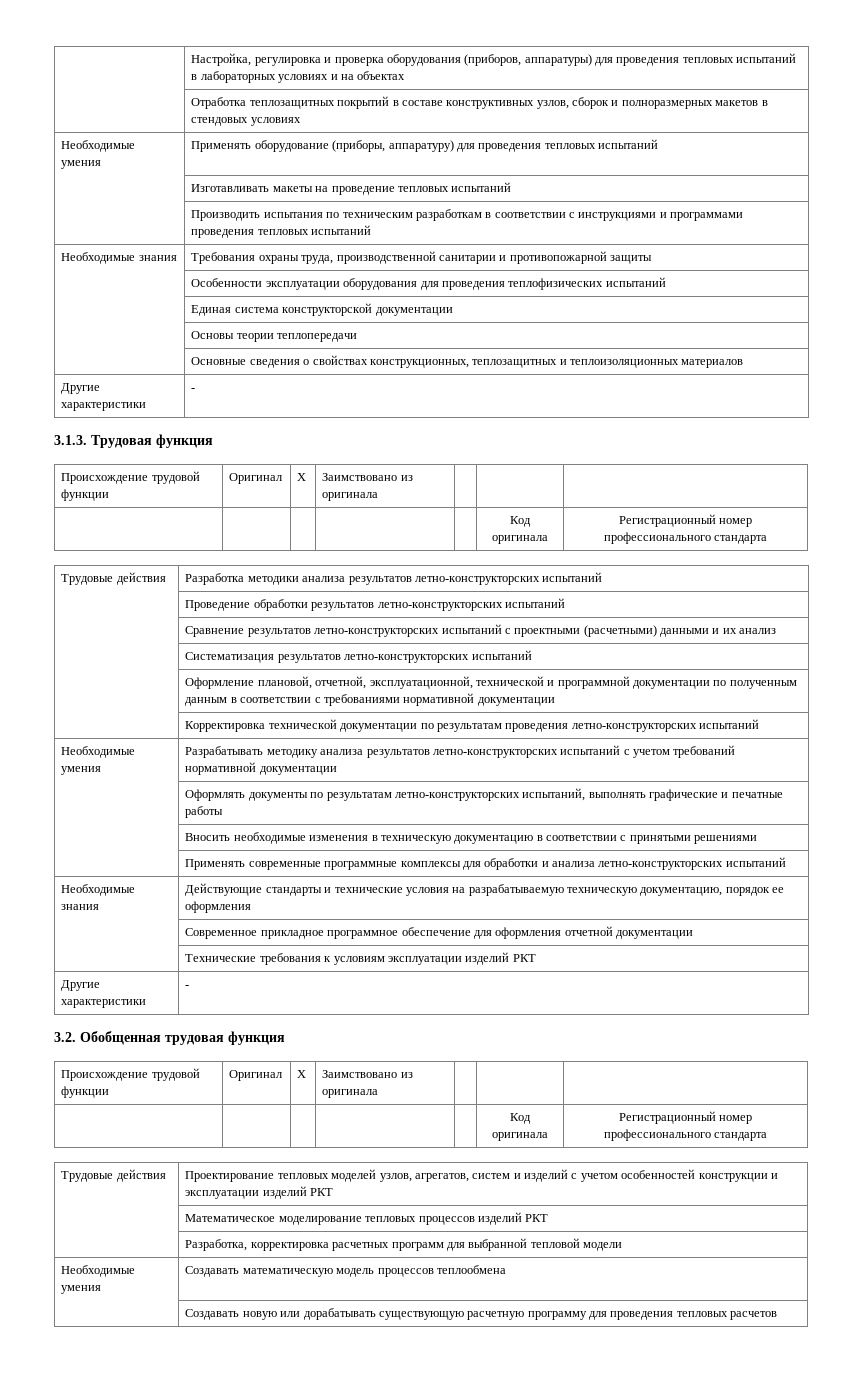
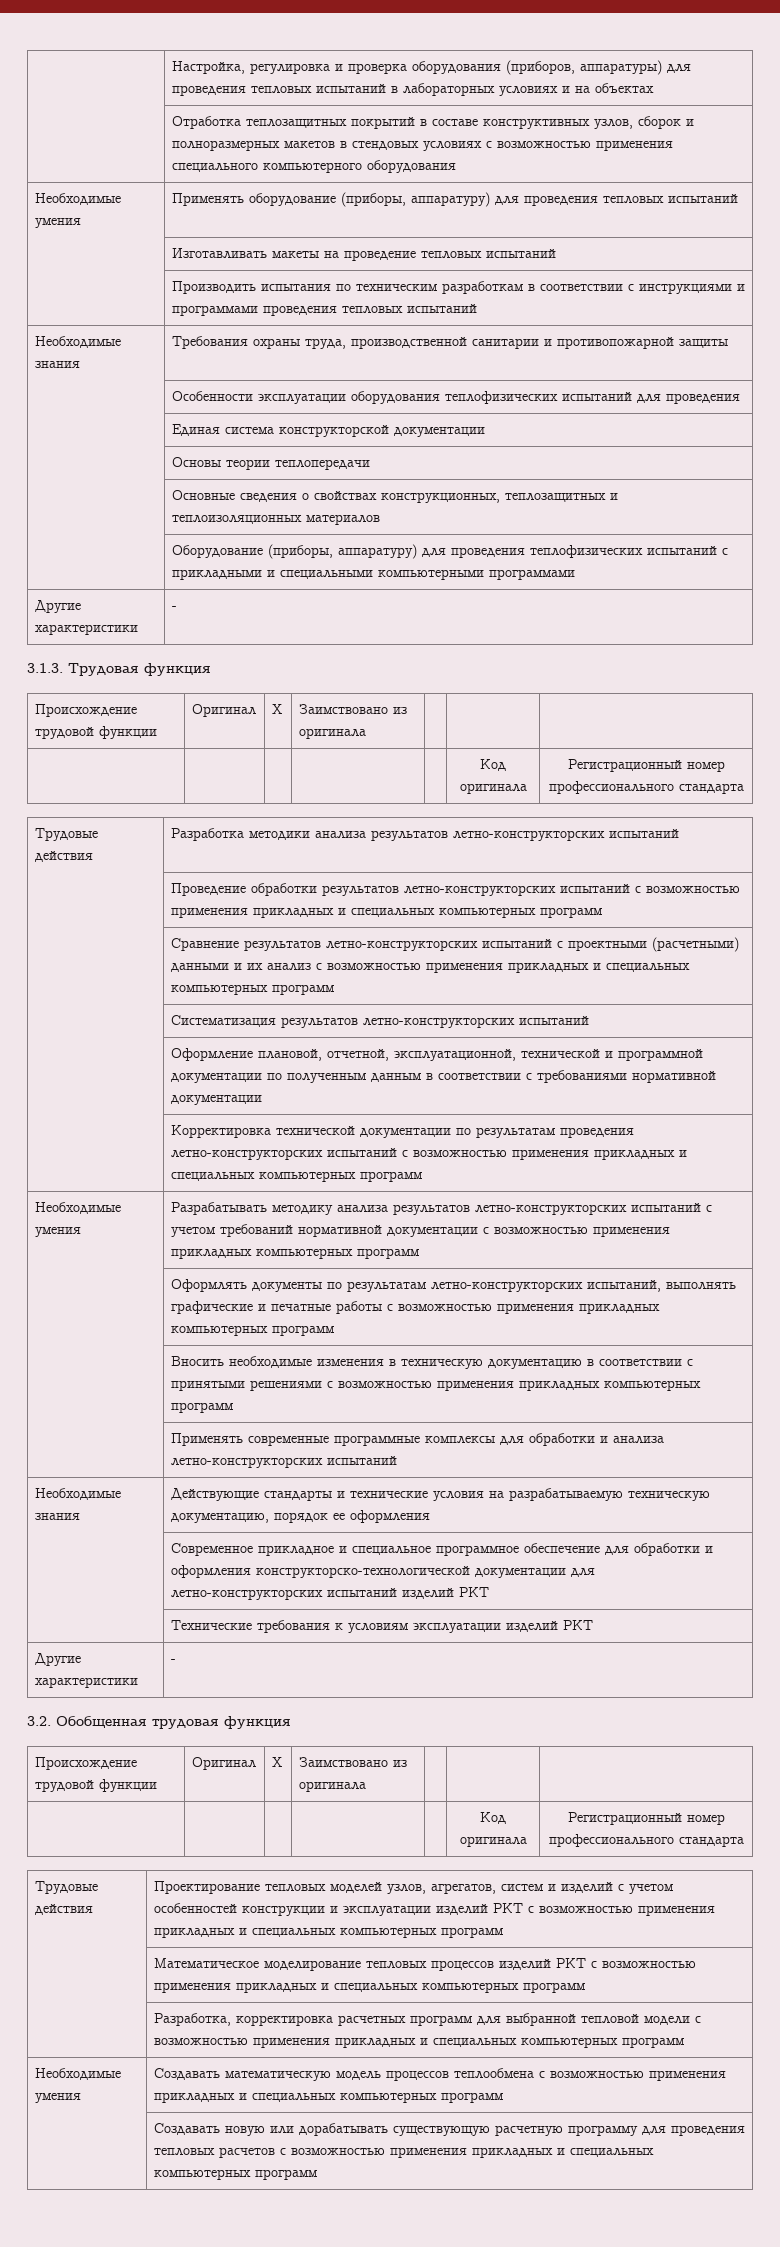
- | Отработка теплозащитных покрытий в составе конструктивных узлов, сборок и полноразмерных макетов в стендовых условиях
+ | Отработка теплозащитных покрытий в составе конструктивных узлов, сборок и полноразмерных макетов в стендовых условиях с возможностью применения специального компьютерного оборудования
- | Особенности эксплуатации оборудования для проведения теплофизических испытаний
+ | Особенности эксплуатации оборудования теплофизических испытаний для проведения
+ | Оборудование (приборы, аппаратуру) для проведения теплофизических испытаний с прикладными и специальными компьютерными программами
- | Проведение обработки результатов летно-конструкторских испытаний
+ | Проведение обработки результатов летно-конструкторских испытаний с возможностью применения прикладных и специальных компьютерных программ
- | Сравнение результатов летно-конструкторских испытаний с проектными (расчетными) данными и их анализ
+ | Сравнение результатов летно-конструкторских испытаний с проектными (расчетными) данными и их анализ с возможностью применения прикладных и специальных компьютерных программ
- | Корректировка технической документации по результатам проведения летно-конструкторских испытаний
+ | Корректировка технической документации по результатам проведения летно-конструкторских испытаний с возможностью применения прикладных и специальных компьютерных программ
- Необходимые умения | Разрабатывать методику анализа результатов летно-конструкторских испытаний с учетом требований нормативной документации
+ Необходимые умения | Разрабатывать методику анализа результатов летно-конструкторских испытаний с учетом требований нормативной документации с возможностью применения прикладных компьютерных программ
- | Оформлять документы по результатам летно-конструкторских испытаний, выполнять графические и печатные работы
+ | Оформлять документы по результатам летно-конструкторских испытаний, выполнять графические и печатные работы с возможностью применения прикладных компьютерных программ
- | Вносить необходимые изменения в техническую документацию в соответствии с принятыми решениями
+ | Вносить необходимые изменения в техническую документацию в соответствии с принятыми решениями с возможностью применения прикладных компьютерных программ
- | Современное прикладное программное обеспечение для оформления отчетной документации
+ | Современное прикладное и специальное программное обеспечение для обработки и оформления конструкторско-технологической документации для летно-конструкторских испытаний изделий РКТ
- Трудовые действия | Проектирование тепловых моделей узлов, агрегатов, систем и изделий с учетом особенностей конструкции и эксплуатации изделий РКТ
+ Трудовые действия | Проектирование тепловых моделей узлов, агрегатов, систем и изделий с учетом особенностей конструкции и эксплуатации изделий РКТ с возможностью применения прикладных и специальных компьютерных программ
- | Математическое моделирование тепловых процессов изделий РКТ
+ | Математическое моделирование тепловых процессов изделий РКТ с возможностью применения прикладных и специальных компьютерных программ
- | Разработка, корректировка расчетных программ для выбранной тепловой модели
+ | Разработка, корректировка расчетных программ для выбранной тепловой модели с возможностью применения прикладных и специальных компьютерных программ
- Необходимые умения | Создавать математическую модель процессов теплообмена
+ Необходимые умения | Создавать математическую модель процессов теплообмена с возможностью применения прикладных и специальных компьютерных программ
- | Создавать новую или дорабатывать существующую расчетную программу для проведения тепловых расчетов
+ | Создавать новую или дорабатывать существующую расчетную программу для проведения тепловых расчетов с возможностью применения прикладных и специальных компьютерных программ

